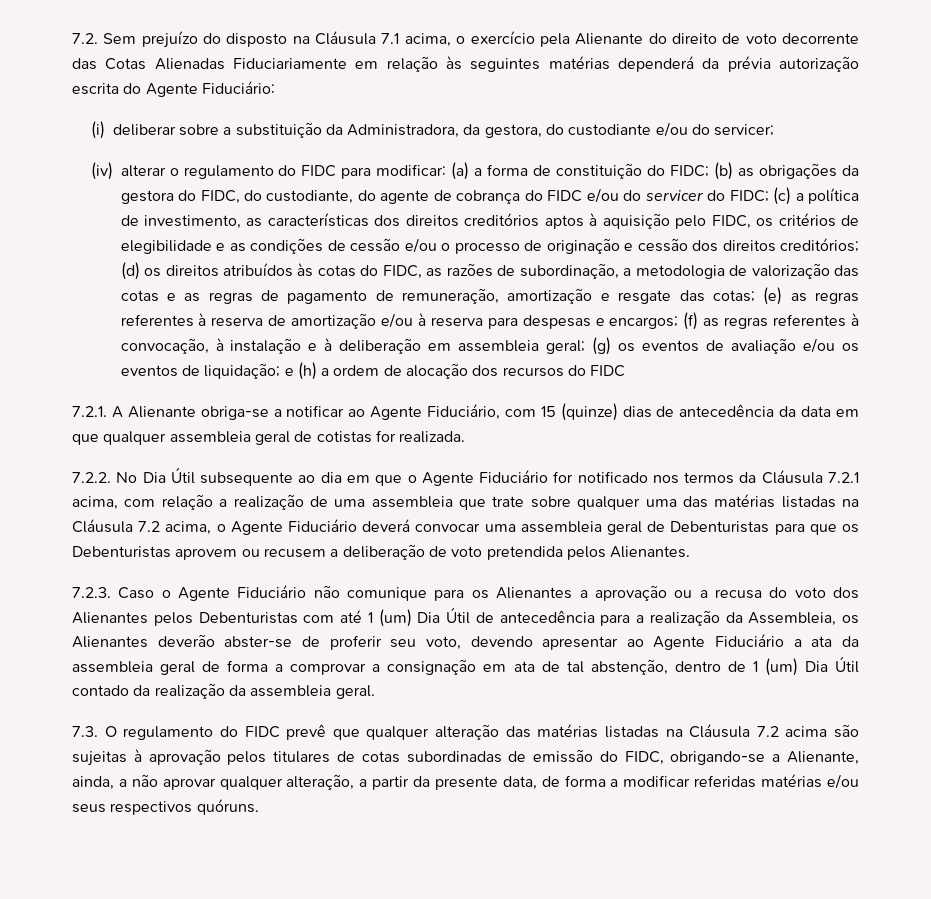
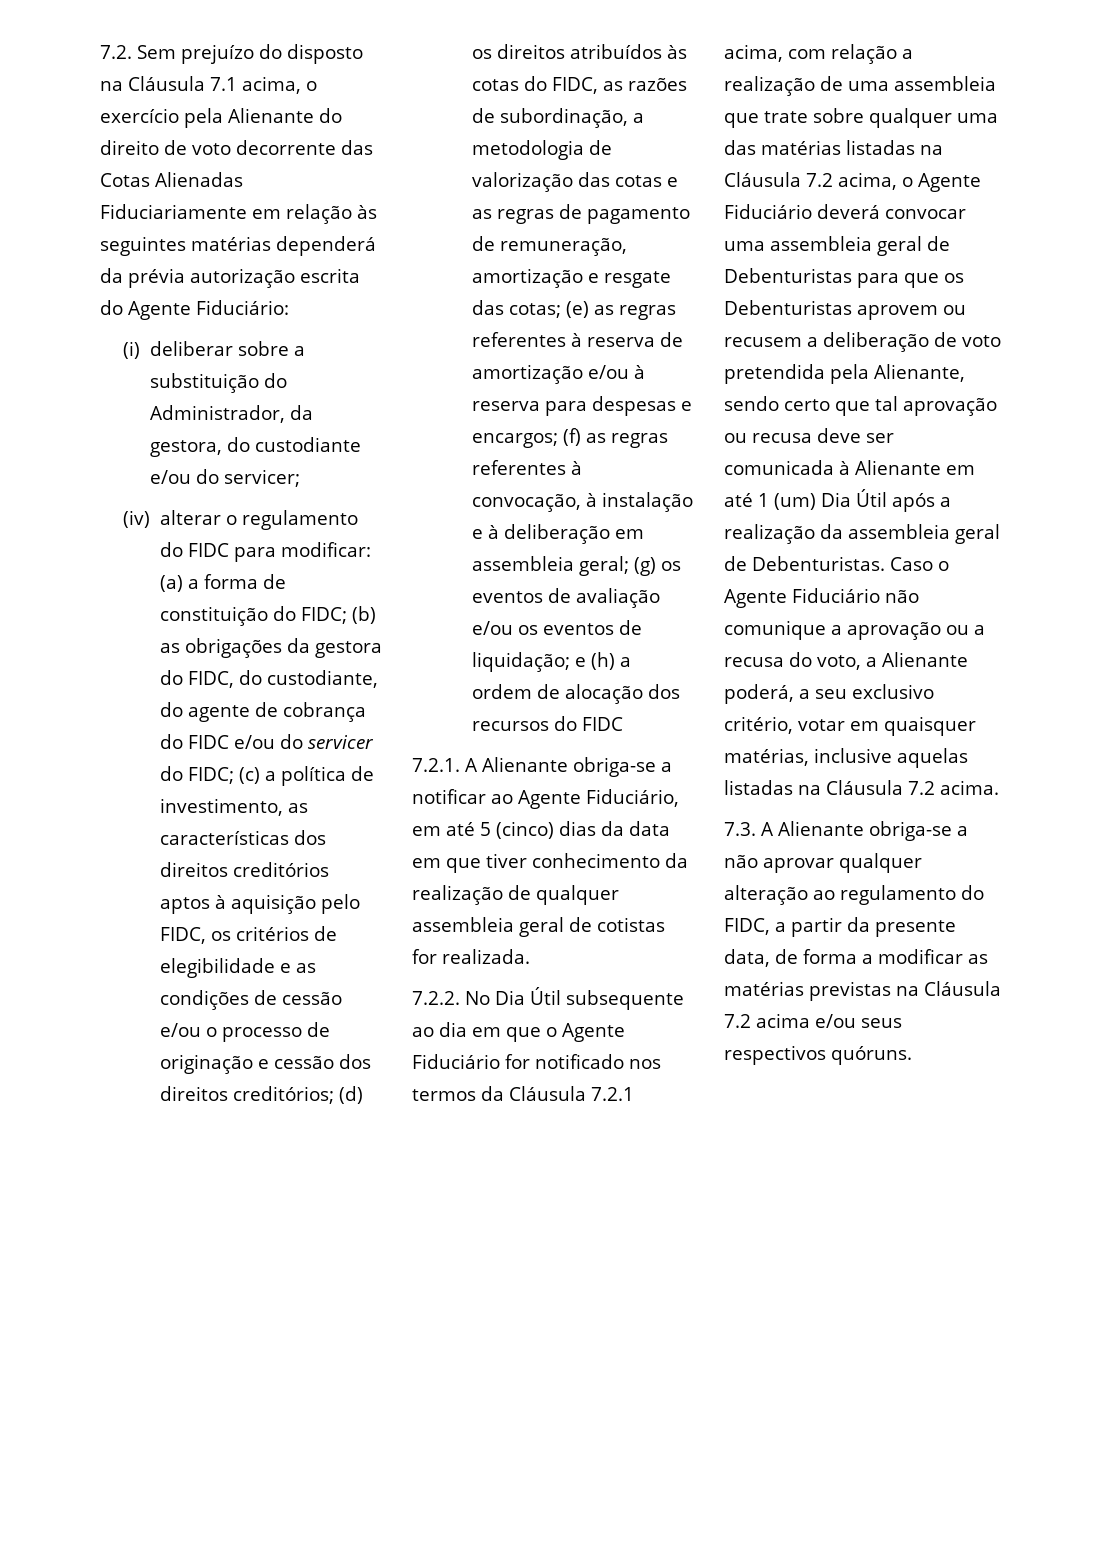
- (i) deliberar sobre a substituição da Administradora, da gestora, do custodiante e/ou do servicer;
+ (i) deliberar sobre a substituição do Administrador, da gestora, do custodiante e/ou do servicer;
- 7.2.1. A Alienante obriga-se a notificar ao Agente Fiduciário, com 15 (quinze) dias de antecedência da data em que qualquer assembleia geral de cotistas for realizada.
+ 7.2.1. A Alienante obriga-se a notificar ao Agente Fiduciário, em até 5 (cinco) dias da data em que tiver conhecimento da realização de qualquer assembleia geral de cotistas for realizada.
- 7.2.2. No Dia Útil subsequente ao dia em que o Agente Fiduciário for notificado nos termos da Cláusula 7.2.1 acima, com relação a realização de uma assembleia que trate sobre qualquer uma das matérias listadas na Cláusula 7.2 acima, o Agente Fiduciário deverá convocar uma assembleia geral de Debenturistas para que os Debenturistas aprovem ou recusem a deliberação de voto pretendida pelos Alienantes.
- 7.2.3. Caso o Agente Fiduciário não comunique para os Alienantes a aprovação ou a recusa do voto dos Alienantes pelos Debenturistas com até 1 (um) Dia Útil de antecedência para a realização da Assembleia, os Alienantes deverão abster-se de proferir seu voto, devendo apresentar ao Agente Fiduciário a ata da assembleia geral de forma a comprovar a consignação em ata de tal abstenção, dentro de 1 (um) Dia Útil contado da realização da assembleia geral.
- 7.3. O regulamento do FIDC prevê que qualquer alteração das matérias listadas na Cláusula 7.2 acima são sujeitas à aprovação pelos titulares de cotas subordinadas de emissão do FIDC, obrigando-se a Alienante, ainda, a não aprovar qualquer alteração, a partir da presente data, de forma a modificar referidas matérias e/ou seus respectivos quóruns.
+ 7.2.2. No Dia Útil subsequente ao dia em que o Agente Fiduciário for notificado nos termos da Cláusula 7.2.1 acima, com relação a realização de uma assembleia que trate sobre qualquer uma das matérias listadas na Cláusula 7.2 acima, o Agente Fiduciário deverá convocar uma assembleia geral de Debenturistas para que os Debenturistas aprovem ou recusem a deliberação de voto pretendida pela Alienante, sendo certo que tal aprovação ou recusa deve ser comunicada à Alienante em até 1 (um) Dia Útil após a realização da assembleia geral de Debenturistas. Caso o Agente Fiduciário não comunique a aprovação ou a recusa do voto, a Alienante poderá, a seu exclusivo critério, votar em quaisquer matérias, inclusive aquelas listadas na Cláusula 7.2 acima.
+ 7.3. A Alienante obriga-se a não aprovar qualquer alteração ao regulamento do FIDC, a partir da presente data, de forma a modificar as matérias previstas na Cláusula 7.2 acima e/ou seus respectivos quóruns.

